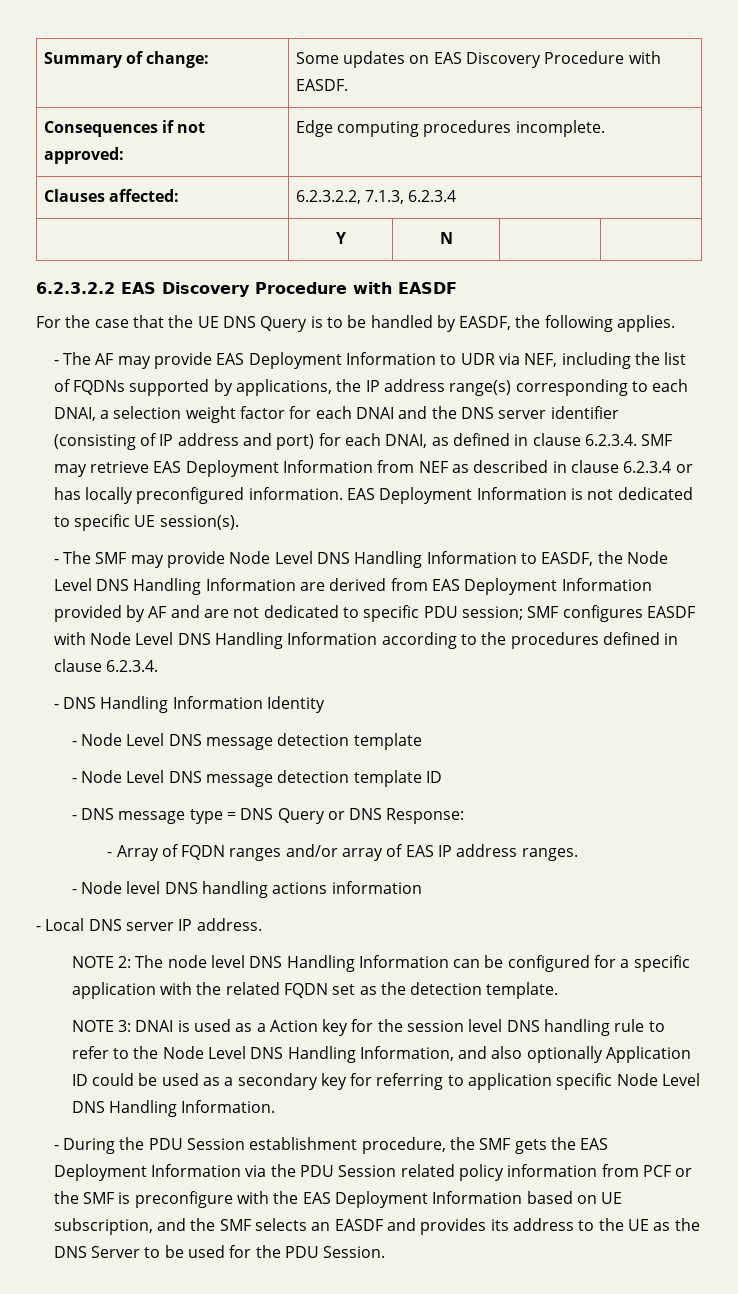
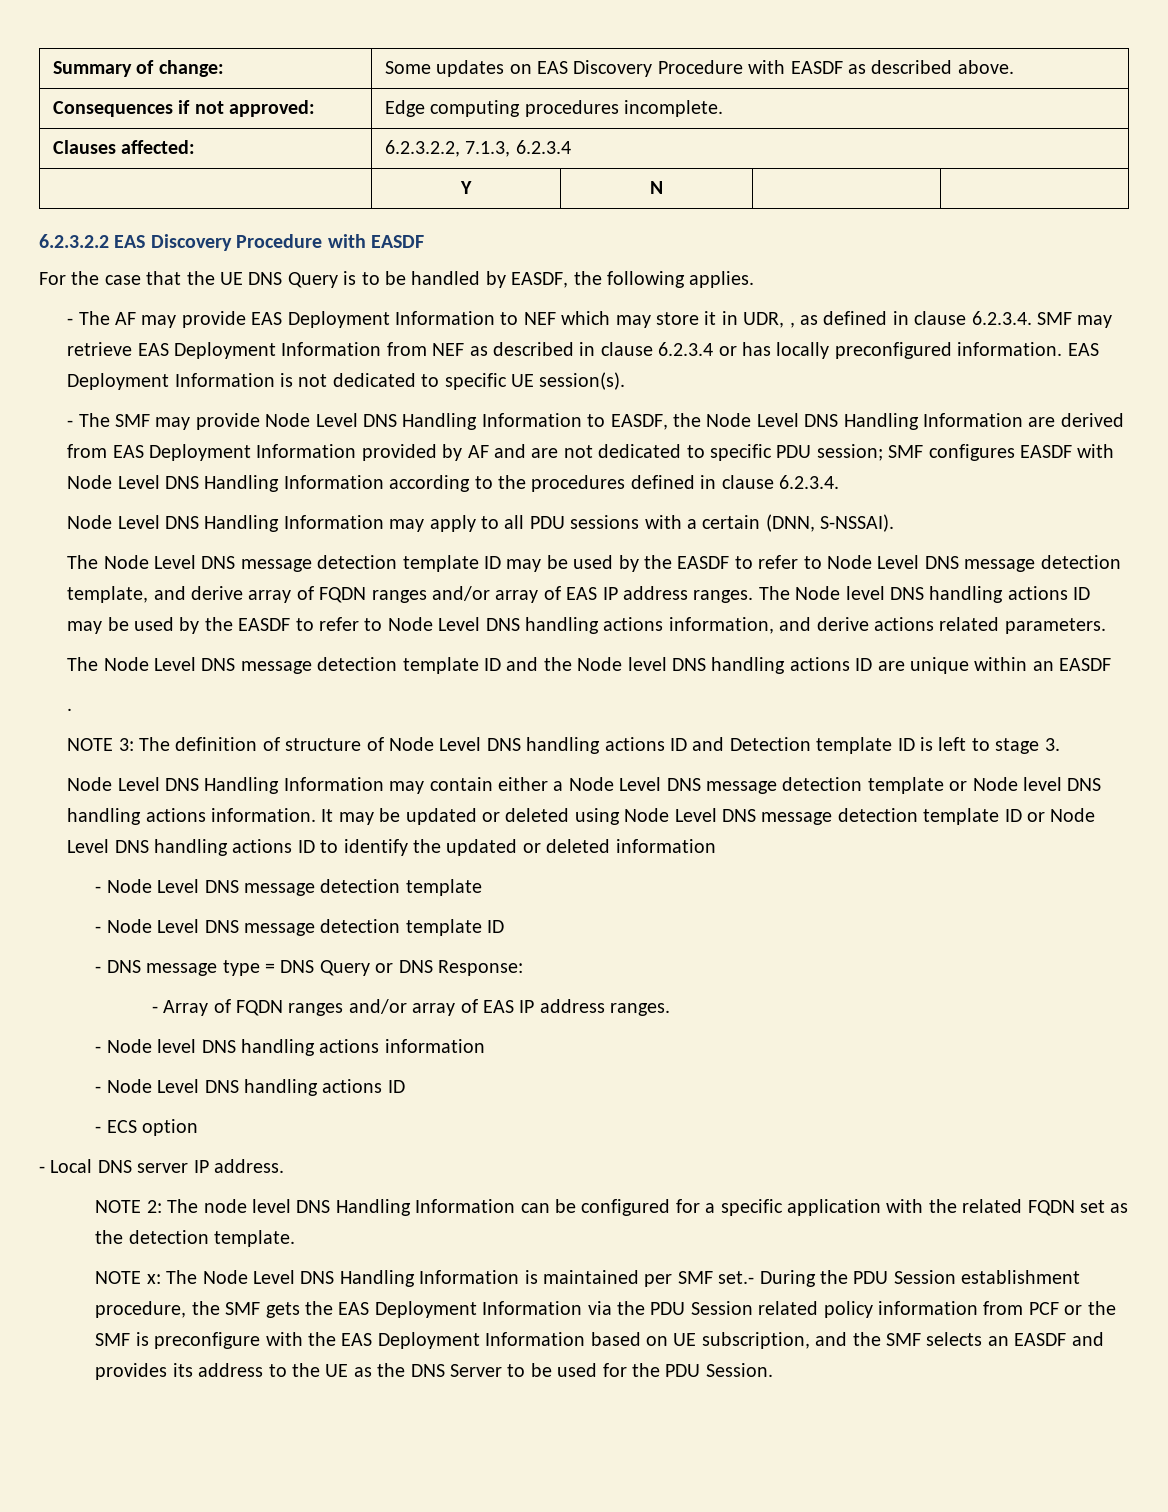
- Summary of change: | Some updates on EAS Discovery Procedure with EASDF.
+ Summary of change: | Some updates on EAS Discovery Procedure with EASDF as described above.
- - The AF may provide EAS Deployment Information to UDR via NEF, including the list of FQDNs supported by applications, the IP address range(s) corresponding to each DNAI, a selection weight factor for each DNAI and the DNS server identifier (consisting of IP address and port) for each DNAI, as defined in clause 6.2.3.4. SMF may retrieve EAS Deployment Information from NEF as described in clause 6.2.3.4 or has locally preconfigured information.
+ - The AF may provide EAS Deployment Information to NEF which may store it in UDR, , as defined in clause 6.2.3.4. SMF may retrieve EAS Deployment Information from NEF as described in clause 6.2.3.4 or has locally preconfigured information.
- - DNS Handling Information Identity
+ Node Level DNS Handling Information may apply to all PDU sessions with a certain (DNN, S-NSSAI).
+ The Node Level DNS message detection template ID may be used by the EASDF to refer to Node Level DNS message detection template, and derive array of FQDN ranges and/or array of EAS IP address ranges. The Node level DNS handling actions ID may be used by the EASDF to refer to Node Level DNS handling actions information, and derive actions related parameters.
+ The Node Level DNS message detection template ID and the Node level DNS handling actions ID are unique within an EASDF
+ .
+ NOTE 3: The definition of structure of Node Level DNS handling actions ID and Detection template ID is left to stage 3.
+ Node Level DNS Handling Information may contain either a Node Level DNS message detection template or Node level DNS handling actions information. It may be updated or deleted using Node Level DNS message detection template ID or Node Level DNS handling actions ID to identify the updated or deleted information
+ - Node Level DNS handling actions ID
+ - ECS option
- NOTE 3: DNAI is used as a Action key for the session level DNS handling rule to refer to the Node Level DNS Handling Information, and also optionally Application ID could be used as a secondary key for referring to application specific Node Level DNS Handling Information.
- - During the PDU Session establishment procedure, the SMF gets the EAS Deployment Information via the PDU Session related policy information from PCF or the SMF is preconfigure with the EAS Deployment Information based on UE subscription, and the SMF selects an EASDF and provides its address to the UE as the DNS Server to be used for the PDU Session.
+ NOTE x: The Node Level DNS Handling Information is maintained per SMF set.- During the PDU Session establishment procedure, the SMF gets the EAS Deployment Information via the PDU Session related policy information from PCF or the SMF is preconfigure with the EAS Deployment Information based on UE subscription, and the SMF selects an EASDF and provides its address to the UE as the DNS Server to be used for the PDU Session.

